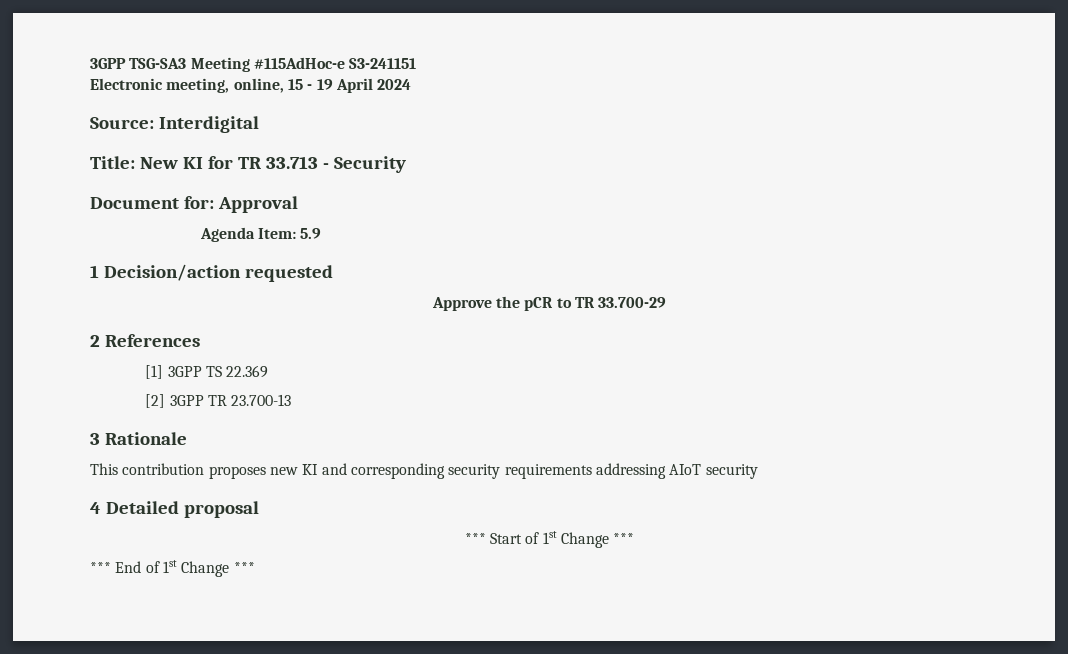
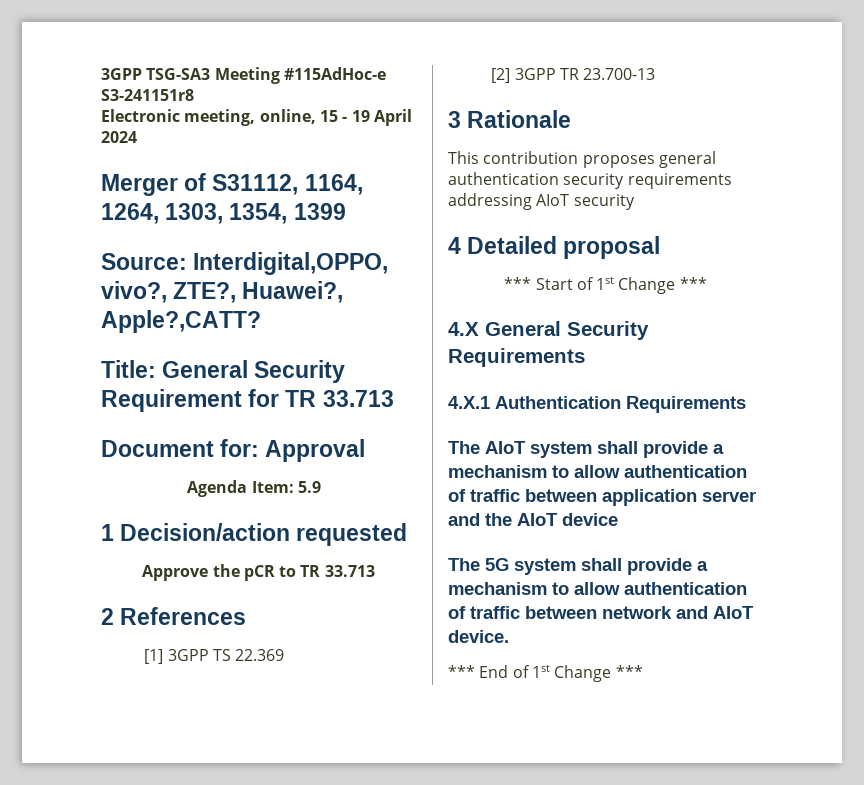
- 3GPP TSG-SA3 Meeting #115AdHoc-e S3-241151
+ 3GPP TSG-SA3 Meeting #115AdHoc-e S3-241151r8
- Source: Interdigital
- Title: New KI for TR 33.713 - Security
+ Merger of S31112, 1164, 1264, 1303, 1354, 1399
+ Source: Interdigital,OPPO, vivo?, ZTE?, Huawei?, Apple?,CATT?
+ Title: General Security Requirement for TR 33.713
- Approve the pCR to TR 33.700-29
+ Approve the pCR to TR 33.713
- This contribution proposes new KI and corresponding security requirements addressing AIoT security
+ This contribution proposes general authentication security requirements addressing AIoT security
+ 4.X General Security Requirements
+ 4.X.1 Authentication Requirements
+ The AIoT system shall provide a mechanism to allow authentication of traffic between application server and the AIoT device
+ The 5G system shall provide a mechanism to allow authentication of traffic between network and AIoT device.

